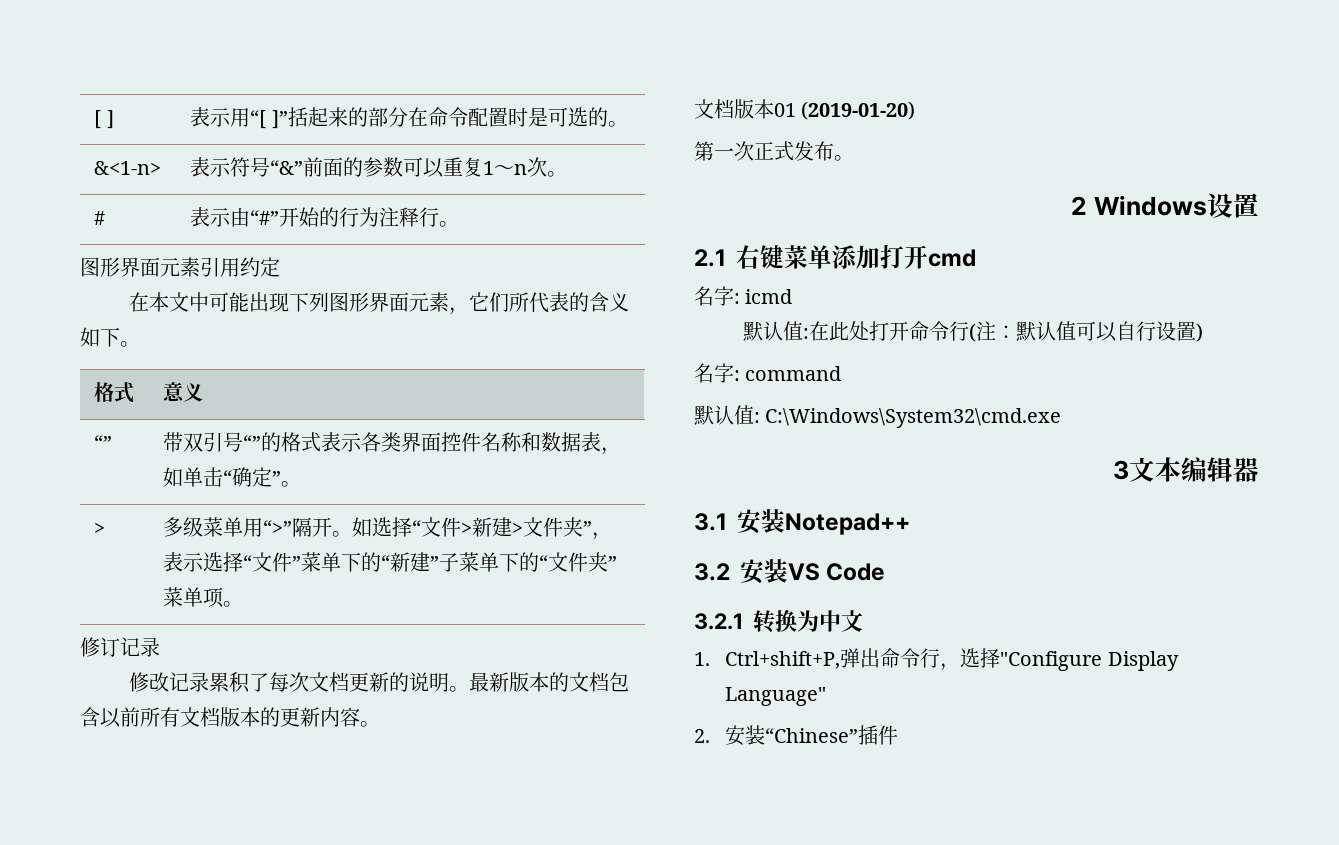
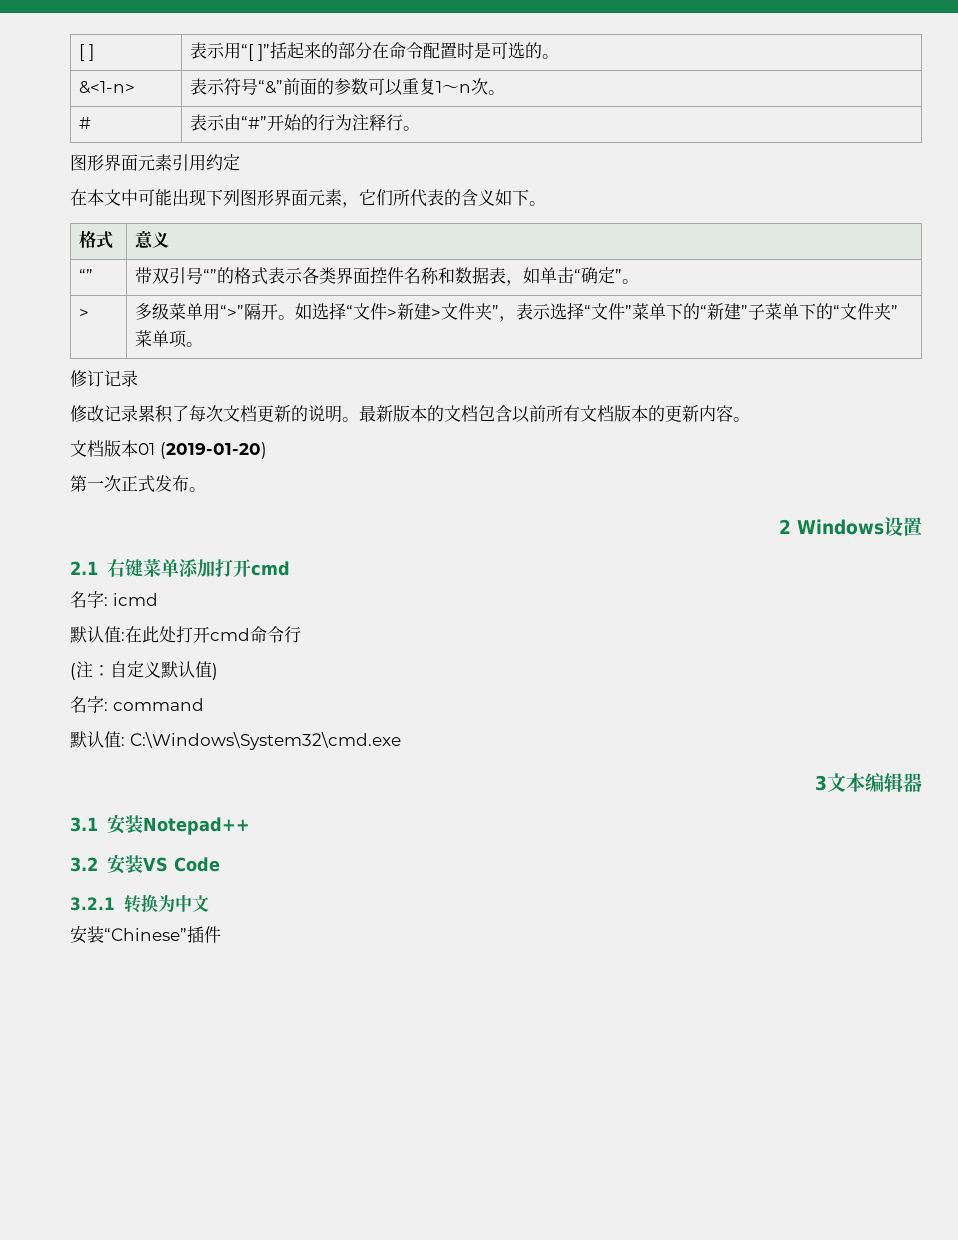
- 默认值:在此处打开命令行(注：默认值可以自行设置)
+ 默认值:在此处打开cmd命令行
+ (注：自定义默认值)
- 1. Ctrl+shift+P,弹出命令行，选择"Configure Display Language"
- 2.安装“Chinese”插件
+ 安装“Chinese”插件

